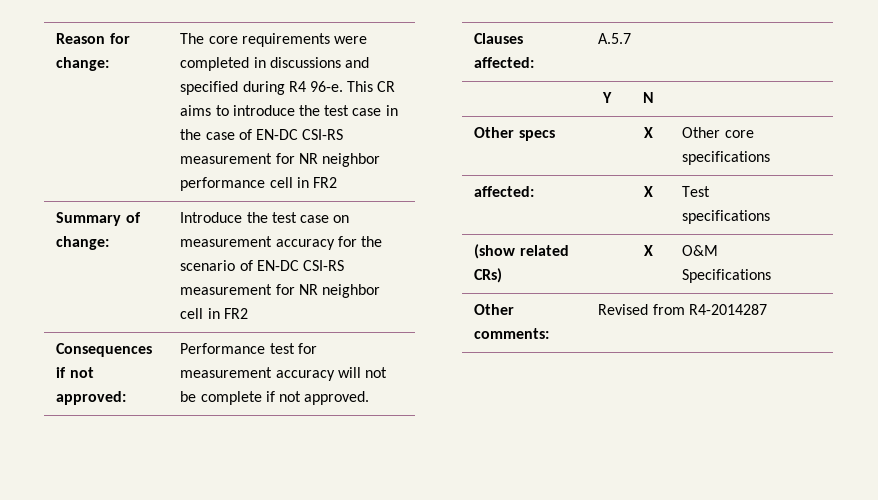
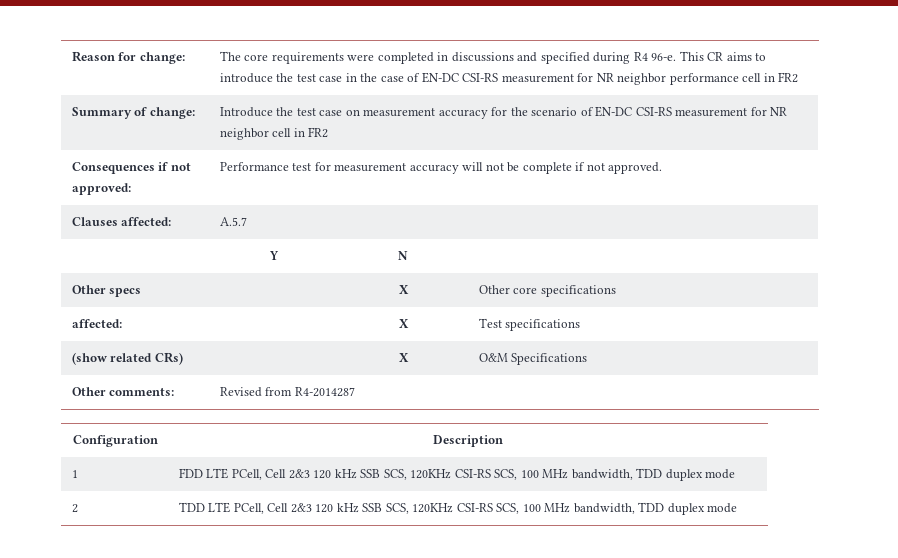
+ Configuration | Description
+ 1 | FDD LTE PCell, Cell 2&3 120 kHz SSB SCS, 120KHz CSI-RS SCS, 100 MHz bandwidth, TDD duplex mode
+ 2 | TDD LTE PCell, Cell 2&3 120 kHz SSB SCS, 120KHz CSI-RS SCS, 100 MHz bandwidth, TDD duplex mode

